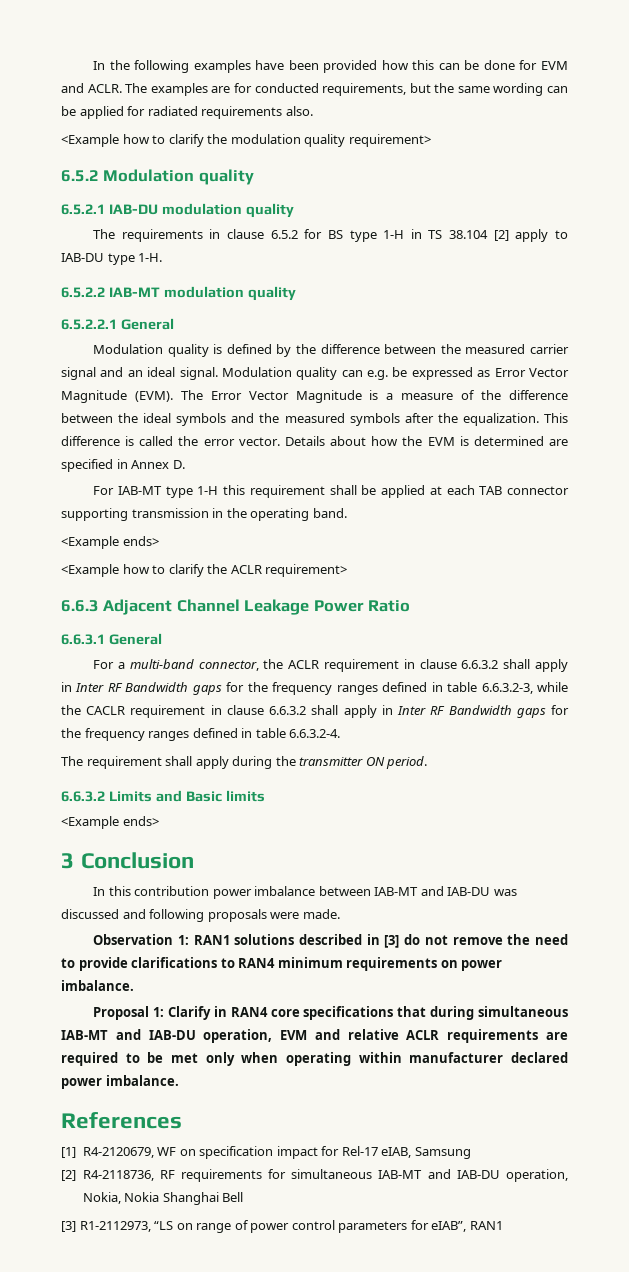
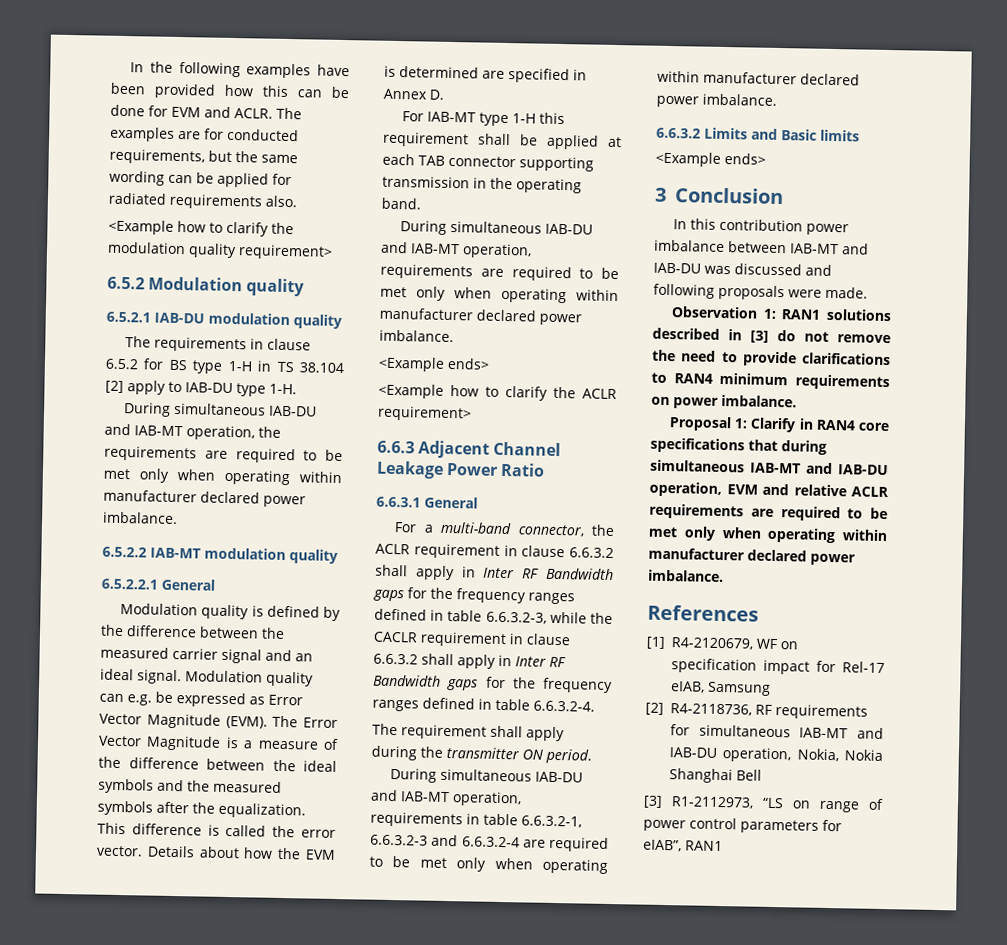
+ During simultaneous IAB-DU and IAB-MT operation, the requirements are required to be met only when operating within manufacturer declared power imbalance.
+ During simultaneous IAB-DU and IAB-MT operation, requirements are required to be met only when operating within manufacturer declared power imbalance.
+ During simultaneous IAB-DU and IAB-MT operation, requirements in table 6.6.3.2-1, 6.6.3.2-3 and 6.6.3.2-4 are required to be met only when operating within manufacturer declared power imbalance.

